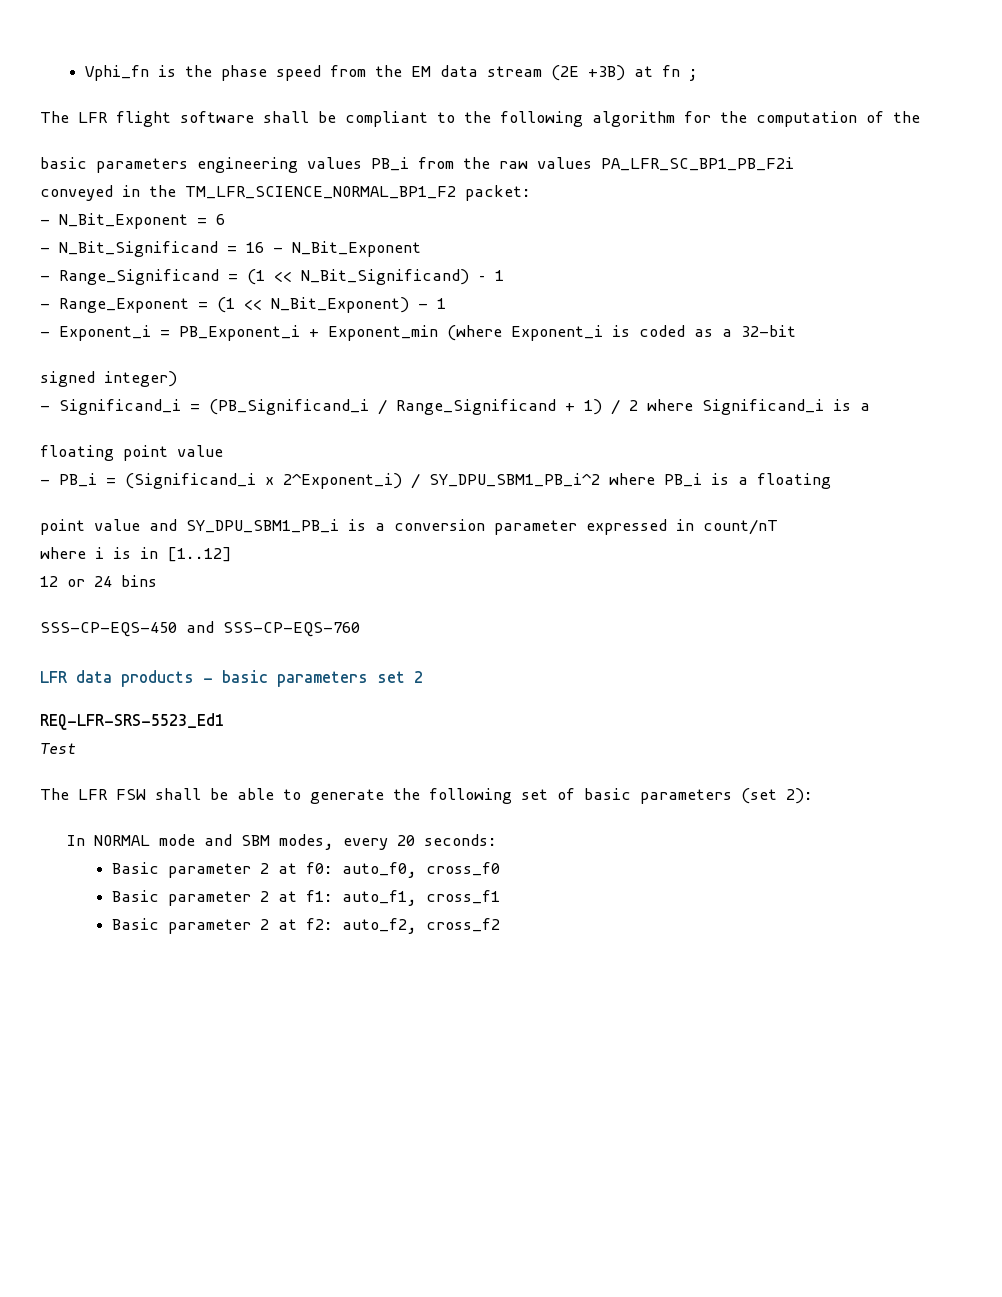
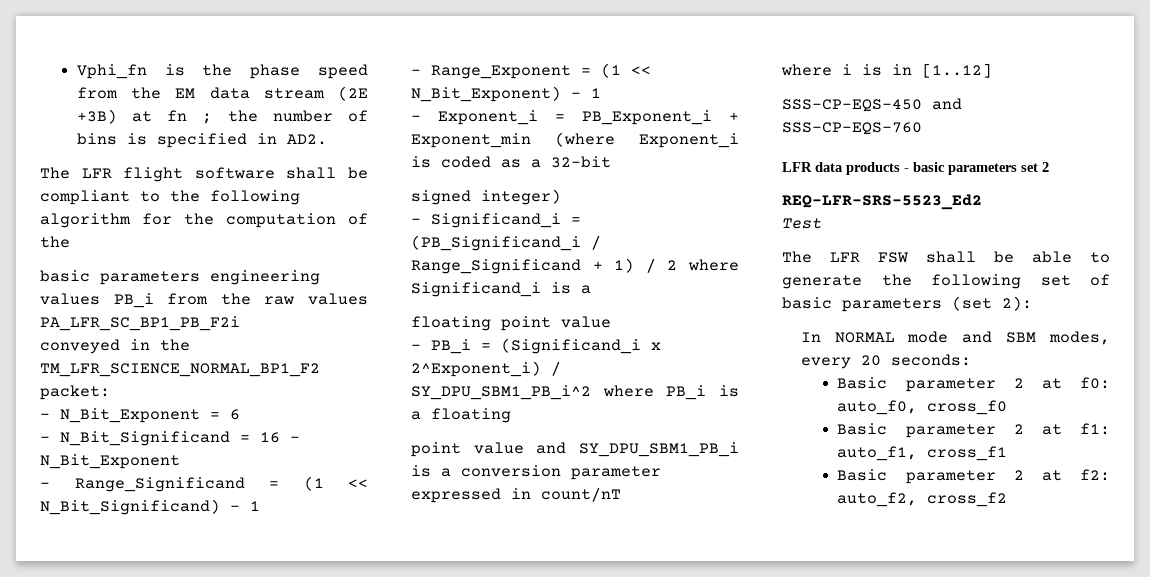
- Vphi_fn is the phase speed from the EM data stream (2E +3B) at fn ;
+ Vphi_fn is the phase speed from the EM data stream (2E +3B) at fn ; the number of bins is specified in AD2.
- 12 or 24 bins
- REQ-LFR-SRS-5523_Ed1
+ REQ-LFR-SRS-5523_Ed2

